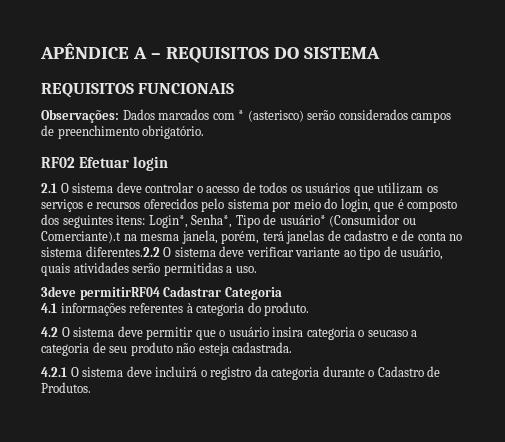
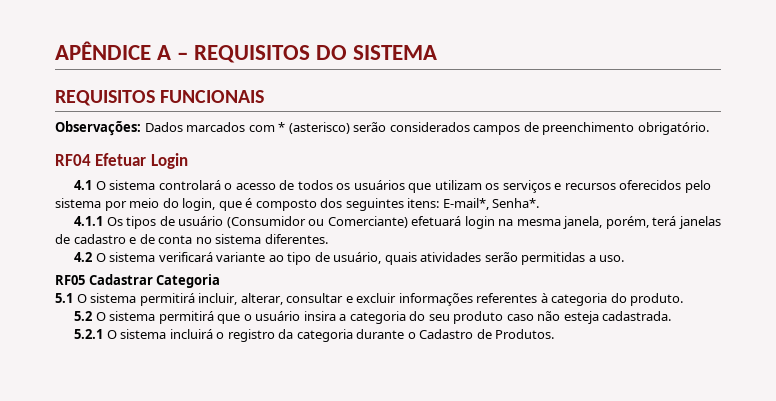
- RF02 Efetuar login
- 2.1 O sistema deve controlar o acesso de todos os usuários que utilizam os serviços e recursos oferecidos pelo sistema por meio do login, que é composto dos seguintes itens: Login*, Senha*, Tipo de usuário* (Consumidor ou Comerciante).t na mesma janela, porém, terá janelas de cadastro e de conta no sistema diferentes.2.2 O sistema deve verificar variante ao tipo de usuário, quais atividades serão permitidas a uso.
+ RF04 Efetuar Login
+ 4.1 O sistema controlará o acesso de todos os usuários que utilizam os serviços e recursos oferecidos pelo sistema por meio do login, que é composto dos seguintes itens: E-mail*, Senha*.
+ 4.1.1 Os tipos de usuário (Consumidor ou Comerciante) efetuará login na mesma janela, porém, terá janelas de cadastro e de conta no sistema diferentes.
+ 4.2 O sistema verificará variante ao tipo de usuário, quais atividades serão permitidas a uso.
- 3deve permitirRF04 Cadastrar Categoria
+ RF05 Cadastrar Categoria
- 4.1 informações referentes à categoria do produto.
+ 5.1 O sistema permitirá incluir, alterar, consultar e excluir informações referentes à categoria do produto.
- 4.2 O sistema deve permitir que o usuário insira categoria o seucaso a categoria de seu produto não esteja cadastrada.
+ 5.2 O sistema permitirá que o usuário insira a categoria do seu produto caso não esteja cadastrada.
- 4.2.1 O sistema deve incluirá o registro da categoria durante o Cadastro de Produtos.
+ 5.2.1 O sistema incluirá o registro da categoria durante o Cadastro de Produtos.

